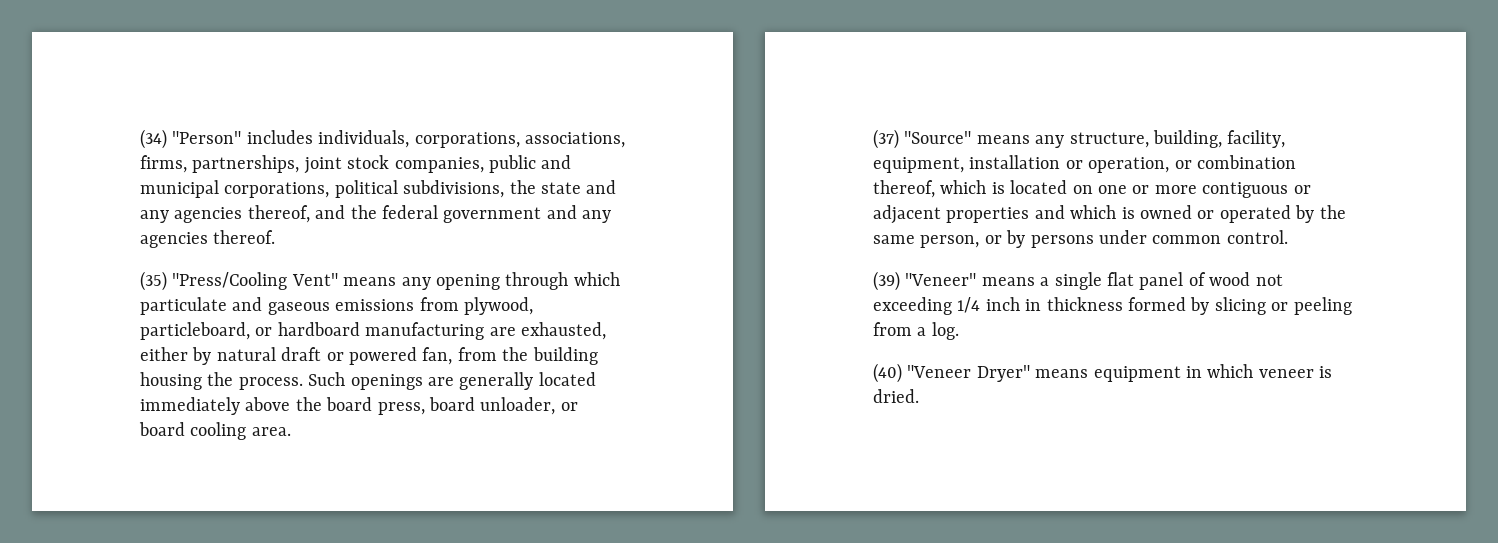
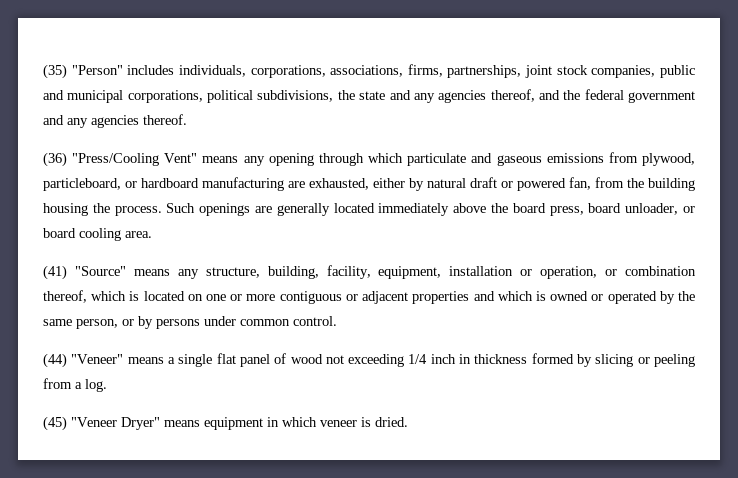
- (34) "Person" includes individuals, corporations, associations, firms, partnerships, joint stock companies, public and municipal corporations, political subdivisions, the state and any agencies thereof, and the federal government and any agencies thereof.
+ (35) "Person" includes individuals, corporations, associations, firms, partnerships, joint stock companies, public and municipal corporations, political subdivisions, the state and any agencies thereof, and the federal government and any agencies thereof.
- (35) "Press/Cooling Vent" means any opening through which particulate and gaseous emissions from plywood, particleboard, or hardboard manufacturing are exhausted, either by natural draft or powered fan, from the building housing the process.
+ (36) "Press/Cooling Vent" means any opening through which particulate and gaseous emissions from plywood, particleboard, or hardboard manufacturing are exhausted, either by natural draft or powered fan, from the building housing the process.
- (37) "Source" means any structure, building, facility, equipment, installation or operation, or combination thereof, which is located on one or more contiguous or adjacent properties and which is owned or operated by the same person, or by persons under common control.
+ (41) "Source" means any structure, building, facility, equipment, installation or operation, or combination thereof, which is located on one or more contiguous or adjacent properties and which is owned or operated by the same person, or by persons under common control.
- (39) "Veneer" means a single flat panel of wood not exceeding 1/4 inch in thickness formed by slicing or peeling from a log.
+ (44) "Veneer" means a single flat panel of wood not exceeding 1/4 inch in thickness formed by slicing or peeling from a log.
- (40) "Veneer Dryer" means equipment in which veneer is dried.
+ (45) "Veneer Dryer" means equipment in which veneer is dried.

